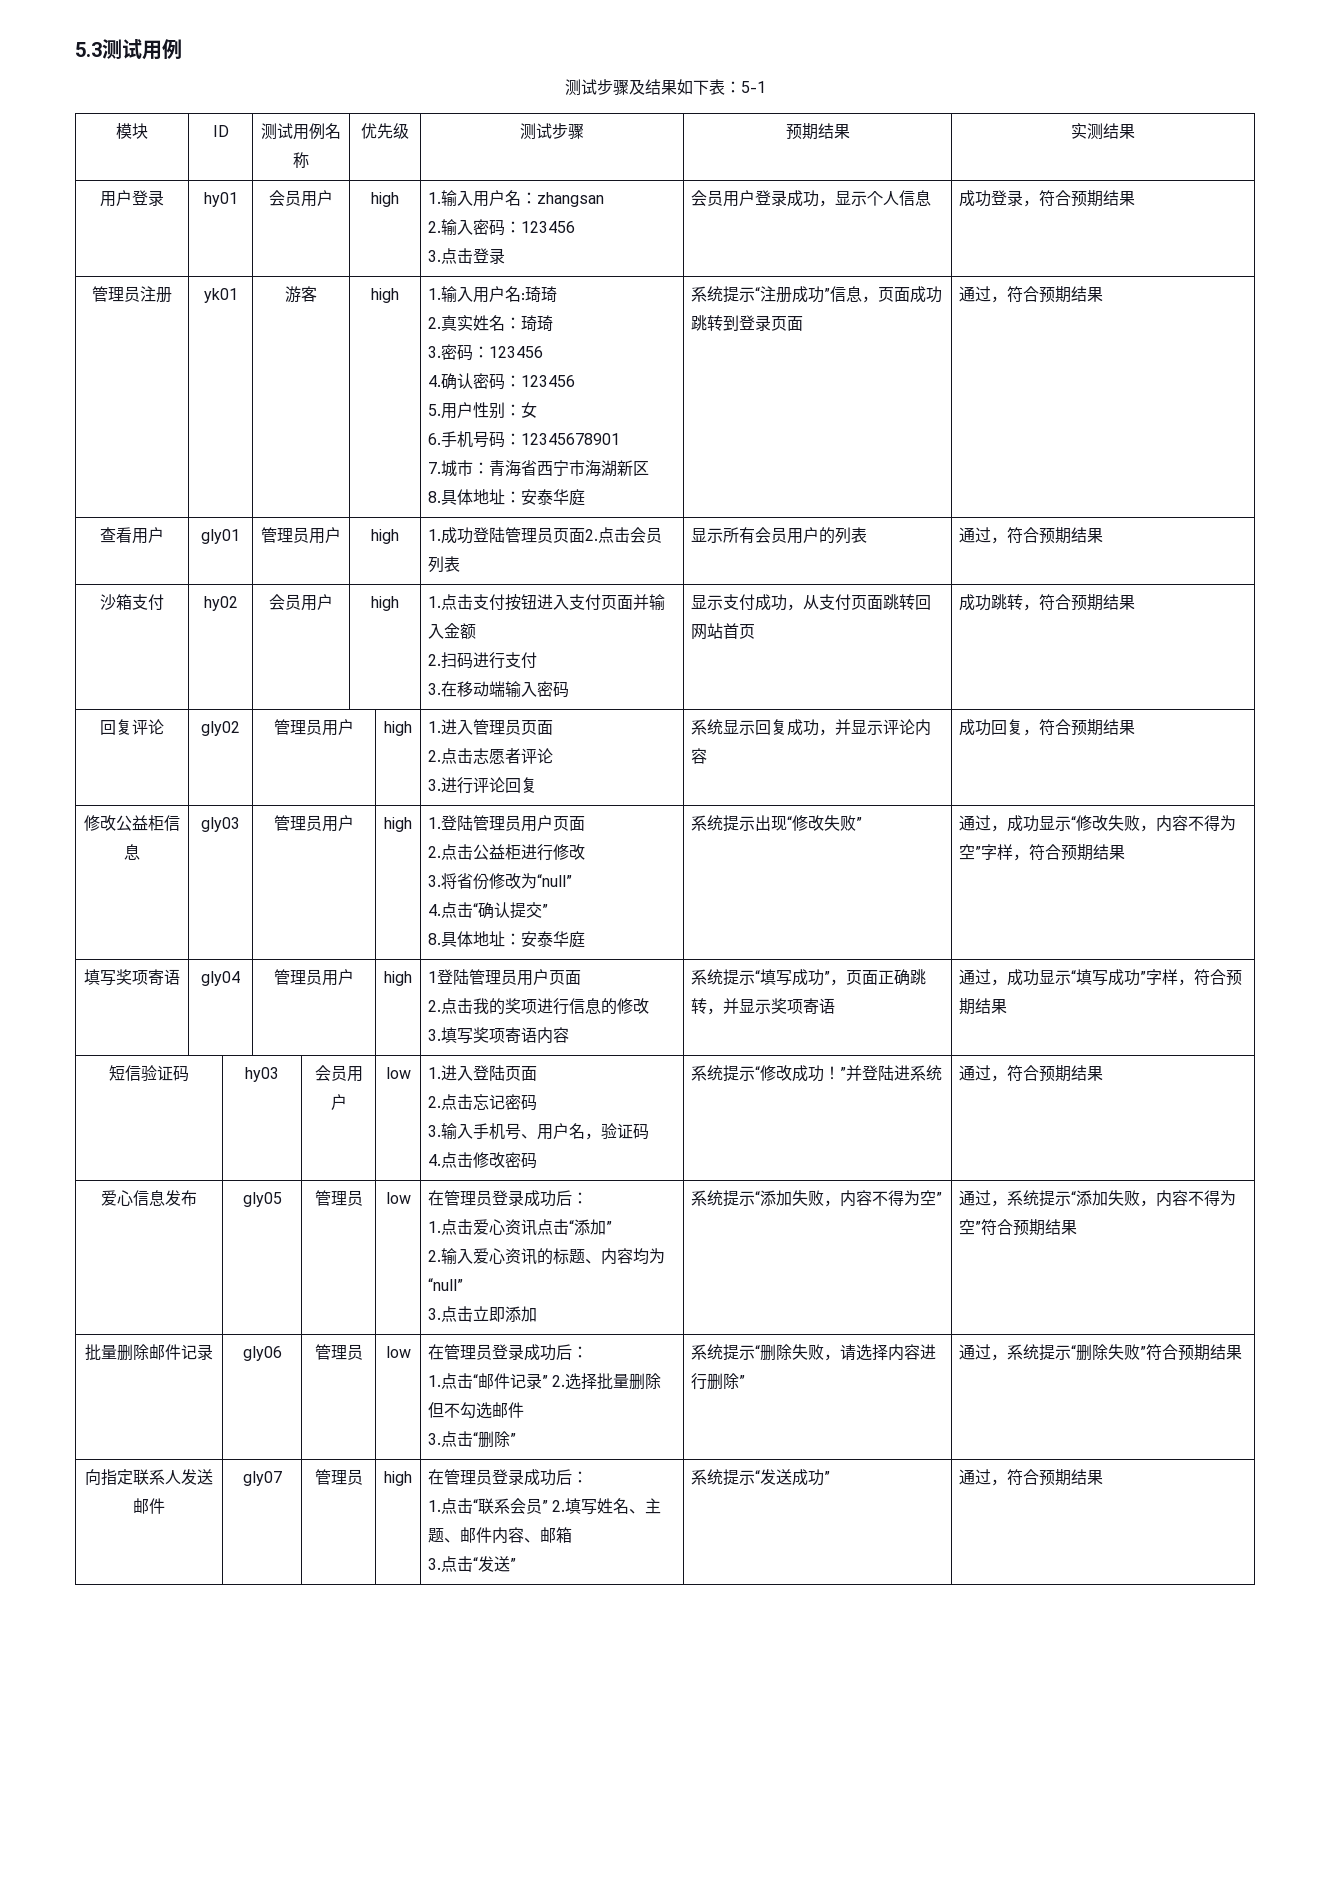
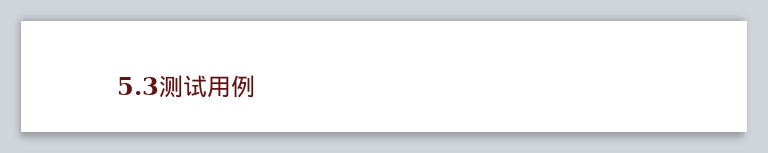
- 测试步骤及结果如下表：5-1
- 模块 | ID | 测试用例名称 | 优先级 | 测试步骤 | 预期结果 | 实测结果
- 用户登录 | hy01 | 会员用户 | high | 1.输入用户名：zhangsan
- 2.输入密码：123456
- 3.点击登录 | 会员用户登录成功，显示个人信息 | 成功登录，符合预期结果
- 管理员注册 | yk01 | 游客 | high | 1.输入用户名:琦琦
- 2.真实姓名：琦琦
- 3.密码：123456
- 4.确认密码：123456
- 5.用户性别：女
- 6.手机号码：12345678901
- 7.城市：青海省西宁市海湖新区
- 8.具体地址：安泰华庭 | 系统提示“注册成功”信息，页面成功跳转到登录页面 | 通过，符合预期结果
- 查看用户 | gly01 | 管理员用户 | high | 1.成功登陆管理员页面2.点击会员列表 | 显示所有会员用户的列表 | 通过，符合预期结果
- 沙箱支付 | hy02 | 会员用户 | high | 1.点击支付按钮进入支付页面并输入金额
- 2.扫码进行支付
- 3.在移动端输入密码 | 显示支付成功，从支付页面跳转回网站首页 | 成功跳转，符合预期结果
- 回复评论 | gly02 | 管理员用户 | high | 1.进入管理员页面
- 2.点击志愿者评论
- 3.进行评论回复 | 系统显示回复成功，并显示评论内容 | 成功回复，符合预期结果
- 修改公益柜信息 | gly03 | 管理员用户 | high | 1.登陆管理员用户页面
- 2.点击公益柜进行修改
- 3.将省份修改为“null”
- 4.点击“确认提交”
- 8.具体地址：安泰华庭 | 系统提示出现“修改失败” | 通过，成功显示“修改失败，内容不得为空”字样，符合预期结果
- 填写奖项寄语 | gly04 | 管理员用户 | high | 1登陆管理员用户页面
- 2.点击我的奖项进行信息的修改
- 3.填写奖项寄语内容 | 系统提示“填写成功”，页面正确跳转，并显示奖项寄语 | 通过，成功显示“填写成功”字样，符合预期结果
- 短信验证码 | hy03 | 会员用户 | low | 1.进入登陆页面
- 2.点击忘记密码
- 3.输入手机号、用户名，验证码
- 4.点击修改密码 | 系统提示“修改成功！”并登陆进系统 | 通过，符合预期结果
- 爱心信息发布 | gly05 | 管理员 | low | 在管理员登录成功后：
- 1.点击爱心资讯点击“添加”
- 2.输入爱心资讯的标题、内容均为“null”
- 3.点击立即添加 | 系统提示“添加失败，内容不得为空” | 通过，系统提示“添加失败，内容不得为空”符合预期结果
- 批量删除邮件记录 | gly06 | 管理员 | low | 在管理员登录成功后：
- 1.点击“邮件记录” 2.选择批量删除但不勾选邮件
- 3.点击“删除” | 系统提示“删除失败，请选择内容进行删除” | 通过，系统提示“删除失败”符合预期结果
- 向指定联系人发送邮件 | gly07 | 管理员 | high | 在管理员登录成功后：
- 1.点击“联系会员” 2.填写姓名、主题、邮件内容、邮箱
- 3.点击“发送” | 系统提示“发送成功” | 通过，符合预期结果

